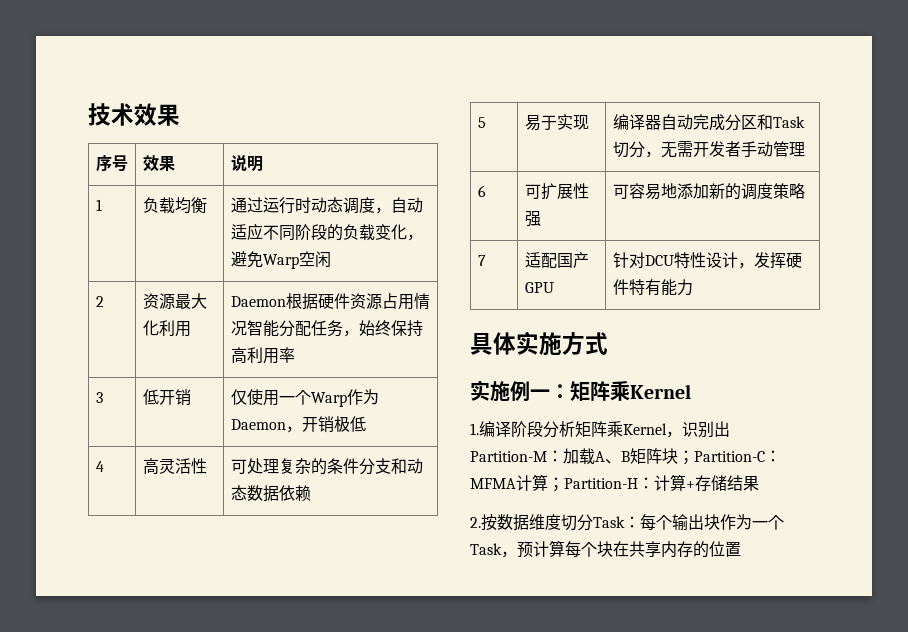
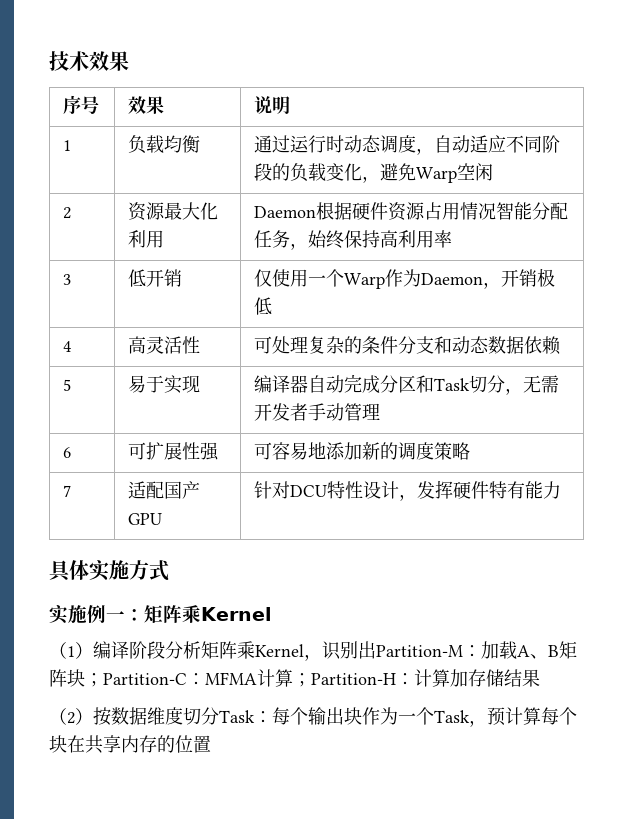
- 1.编译阶段分析矩阵乘Kernel，识别出Partition-M：加载A、B矩阵块；Partition-C：MFMA计算；Partition-H：计算+存储结果
+ （1）编译阶段分析矩阵乘Kernel，识别出Partition-M：加载A、B矩阵块；Partition-C：MFMA计算；Partition-H：计算加存储结果
- 2.按数据维度切分Task：每个输出块作为一个Task，预计算每个块在共享内存的位置
+ （2）按数据维度切分Task：每个输出块作为一个Task，预计算每个块在共享内存的位置

